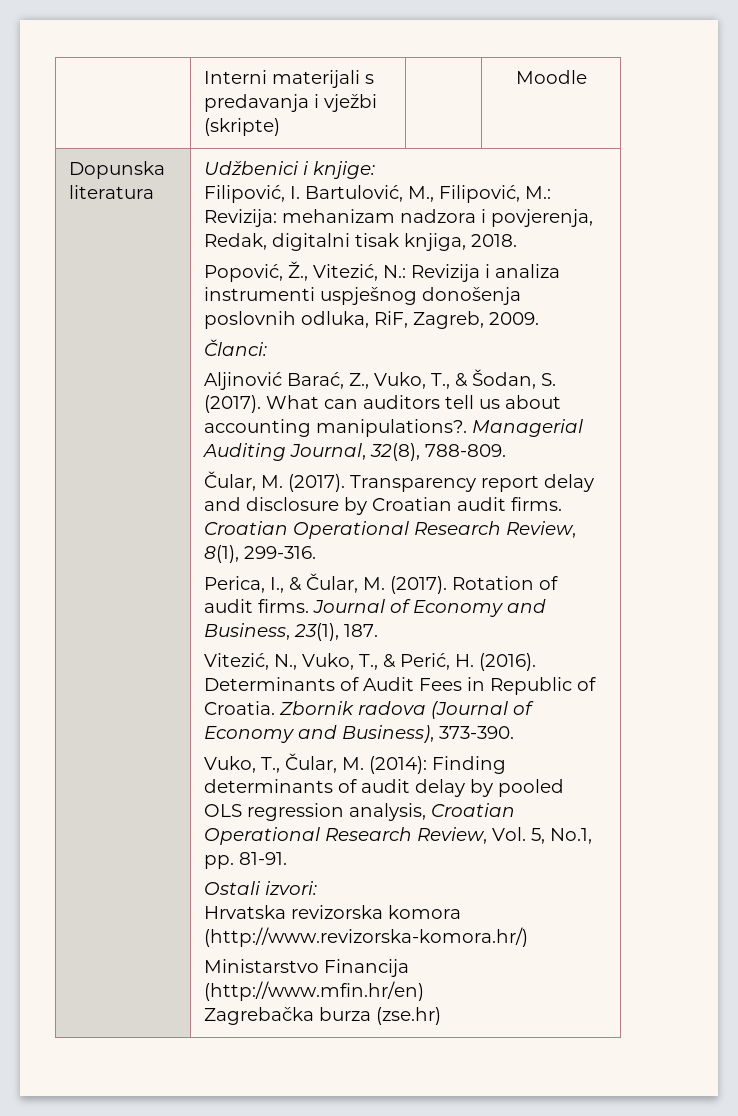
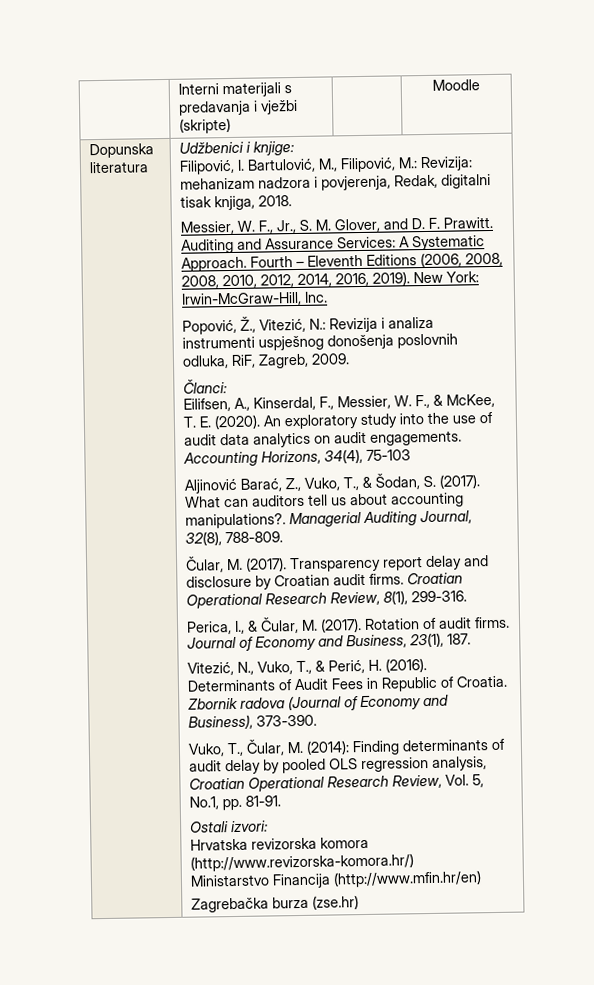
+ Messier, W. F., Jr., S. M. Glover, and D. F. Prawitt. Auditing and Assurance Services: A Systematic Approach. Fourth – Eleventh Editions (2006, 2008, 2008, 2010, 2012, 2014, 2016, 2019). New York: Irwin-McGraw-Hill, Inc.
+ Eilifsen, A., Kinserdal, F., Messier, W. F., & McKee, T. E. (2020). An exploratory study into the use of audit data analytics on audit engagements. Accounting Horizons, 34(4), 75-103

